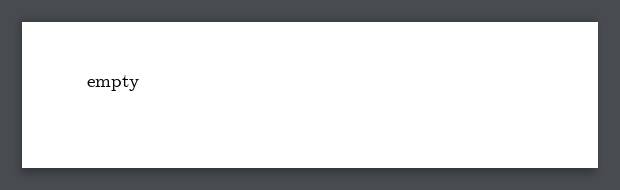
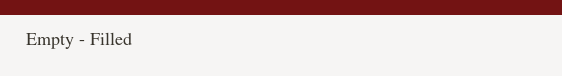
- empty
+ Empty - Filled

